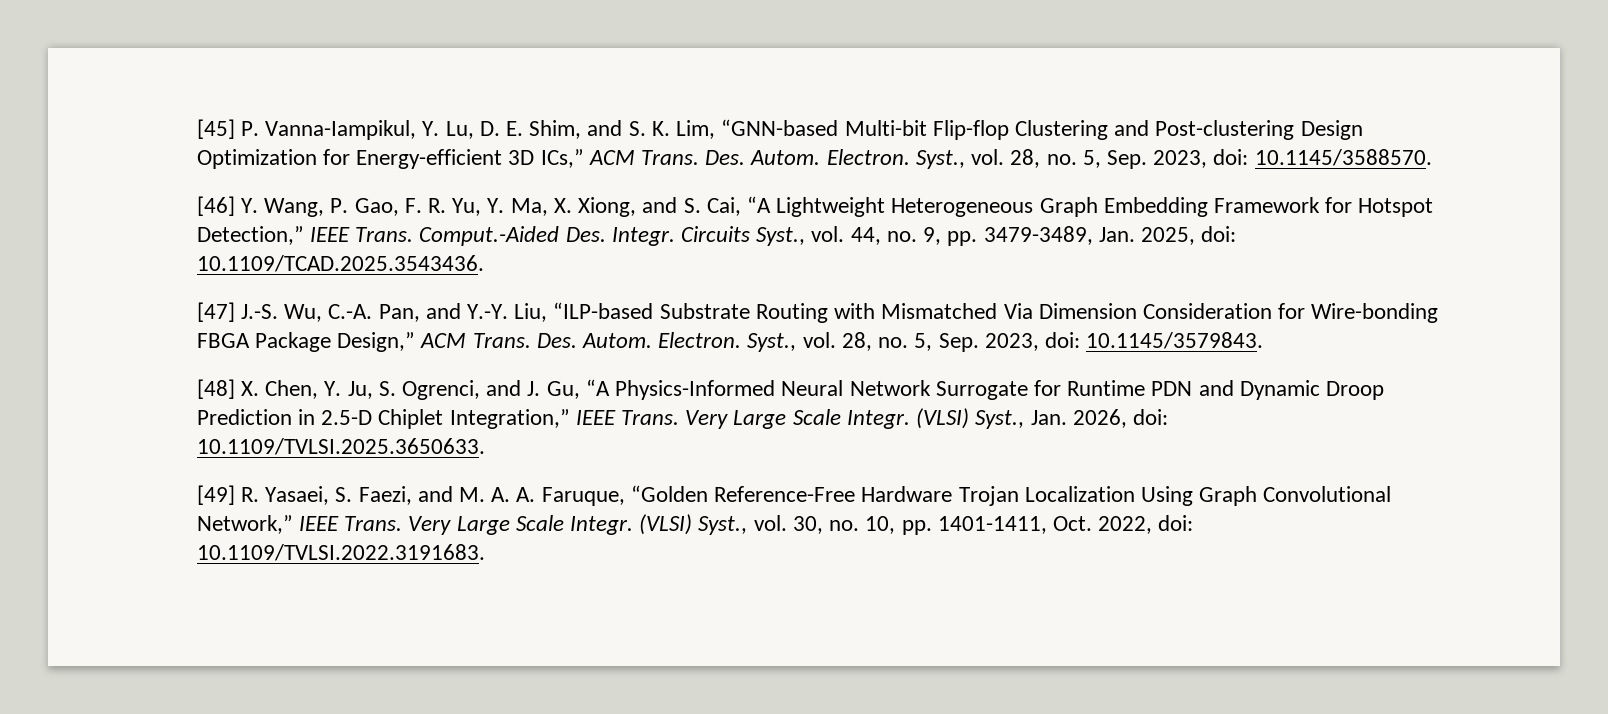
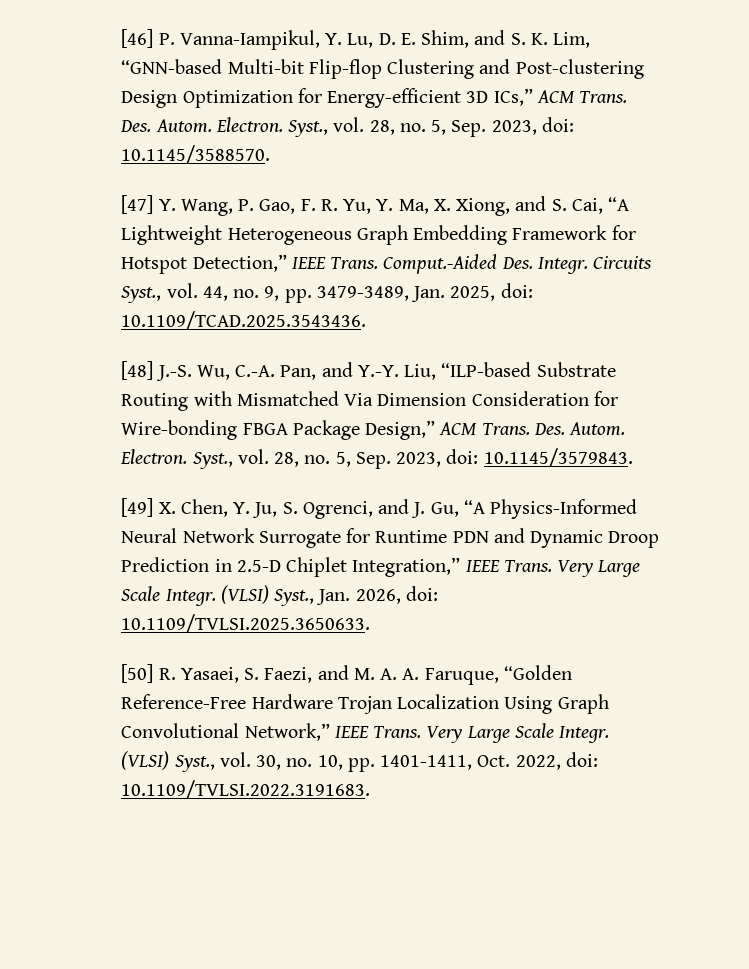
- [45] P. Vanna-Iampikul, Y. Lu, D. E. Shim, and S. K. Lim, “GNN-based Multi-bit Flip-flop Clustering and Post-clustering Design Optimization for Energy-efficient 3D ICs,” ACM Trans.
+ [46] P. Vanna-Iampikul, Y. Lu, D. E. Shim, and S. K. Lim, “GNN-based Multi-bit Flip-flop Clustering and Post-clustering Design Optimization for Energy-efficient 3D ICs,” ACM Trans.
- [46] Y. Wang, P. Gao, F. R. Yu, Y. Ma, X. Xiong, and S. Cai, “A Lightweight Heterogeneous Graph Embedding Framework for Hotspot Detection,” IEEE Trans.
+ [47] Y. Wang, P. Gao, F. R. Yu, Y. Ma, X. Xiong, and S. Cai, “A Lightweight Heterogeneous Graph Embedding Framework for Hotspot Detection,” IEEE Trans.
- [47] J.-S. Wu, C.-A. Pan, and Y.-Y. Liu, “ILP-based Substrate Routing with Mismatched Via Dimension Consideration for Wire-bonding FBGA Package Design,” ACM Trans.
+ [48] J.-S. Wu, C.-A. Pan, and Y.-Y. Liu, “ILP-based Substrate Routing with Mismatched Via Dimension Consideration for Wire-bonding FBGA Package Design,” ACM Trans.
- [48] X. Chen, Y. Ju, S. Ogrenci, and J. Gu, “A Physics-Informed Neural Network Surrogate for Runtime PDN and Dynamic Droop Prediction in 2.5-D Chiplet Integration,” IEEE Trans.
+ [49] X. Chen, Y. Ju, S. Ogrenci, and J. Gu, “A Physics-Informed Neural Network Surrogate for Runtime PDN and Dynamic Droop Prediction in 2.5-D Chiplet Integration,” IEEE Trans.
- [49] R. Yasaei, S. Faezi, and M. A. A. Faruque, “Golden Reference-Free Hardware Trojan Localization Using Graph Convolutional Network,” IEEE Trans.
+ [50] R. Yasaei, S. Faezi, and M. A. A. Faruque, “Golden Reference-Free Hardware Trojan Localization Using Graph Convolutional Network,” IEEE Trans.

